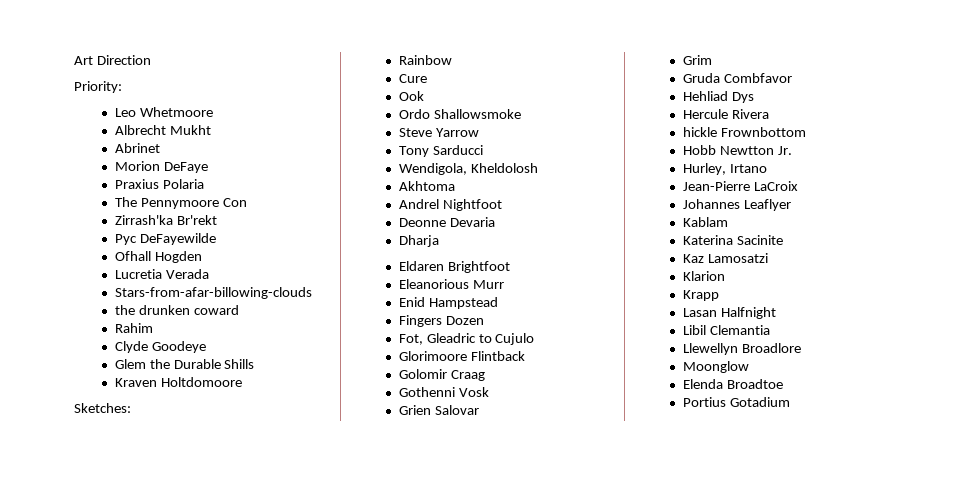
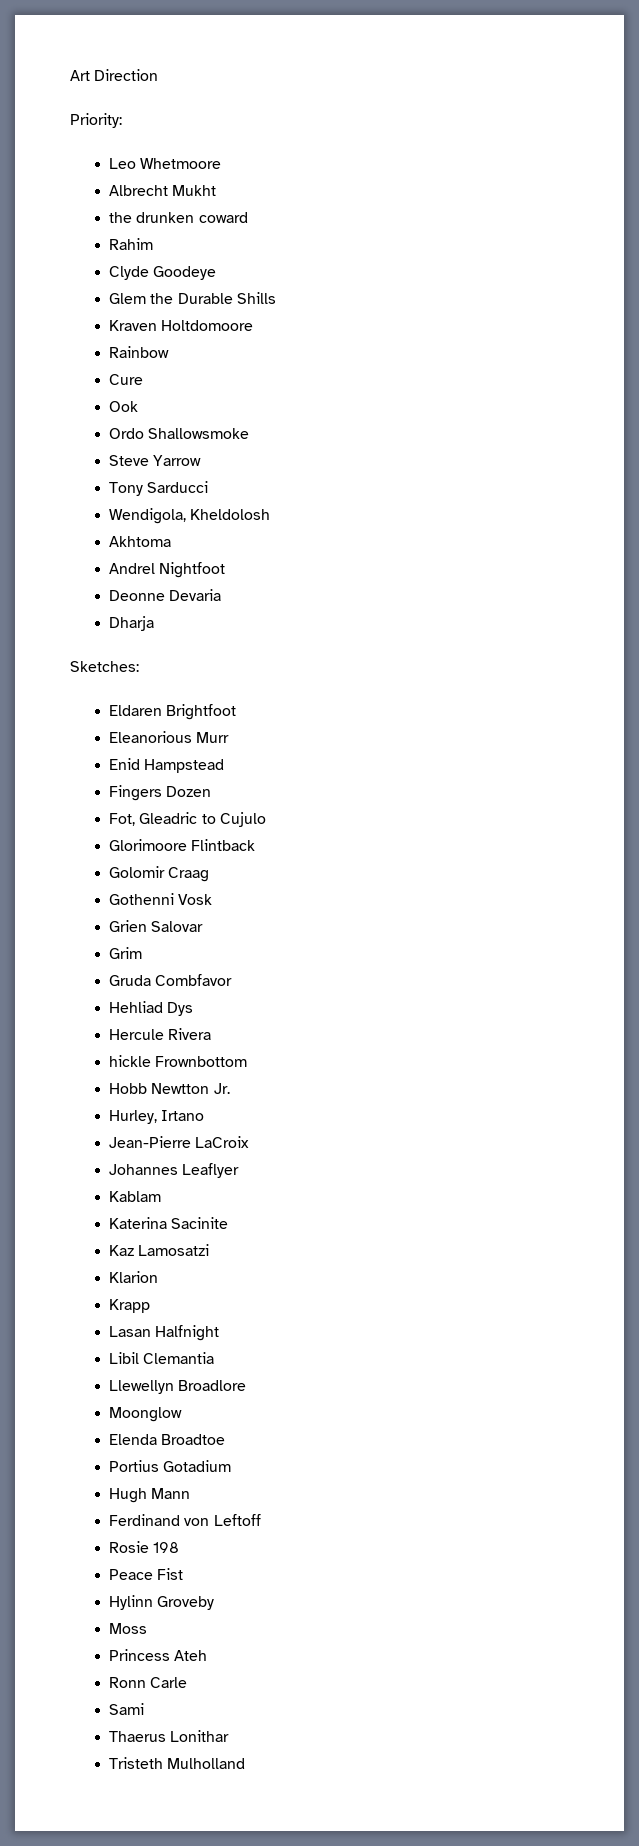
- Abrinet
- Morion DeFaye
- Praxius Polaria
- The Pennymoore Con
- Zirrash'ka Br'rekt
- Pyc DeFayewilde
- Ofhall Hogden
- Lucretia Verada
- Stars-from-afar-billowing-clouds
- Sketches:
+ Sketches:
+ Hugh Mann
+ Ferdinand von Leftoff
+ Rosie 198
+ Peace Fist
+ Hylinn Groveby
+ Moss
+ Princess Ateh
+ Ronn Carle
+ Sami
+ Thaerus Lonithar
+ Tristeth Mulholland

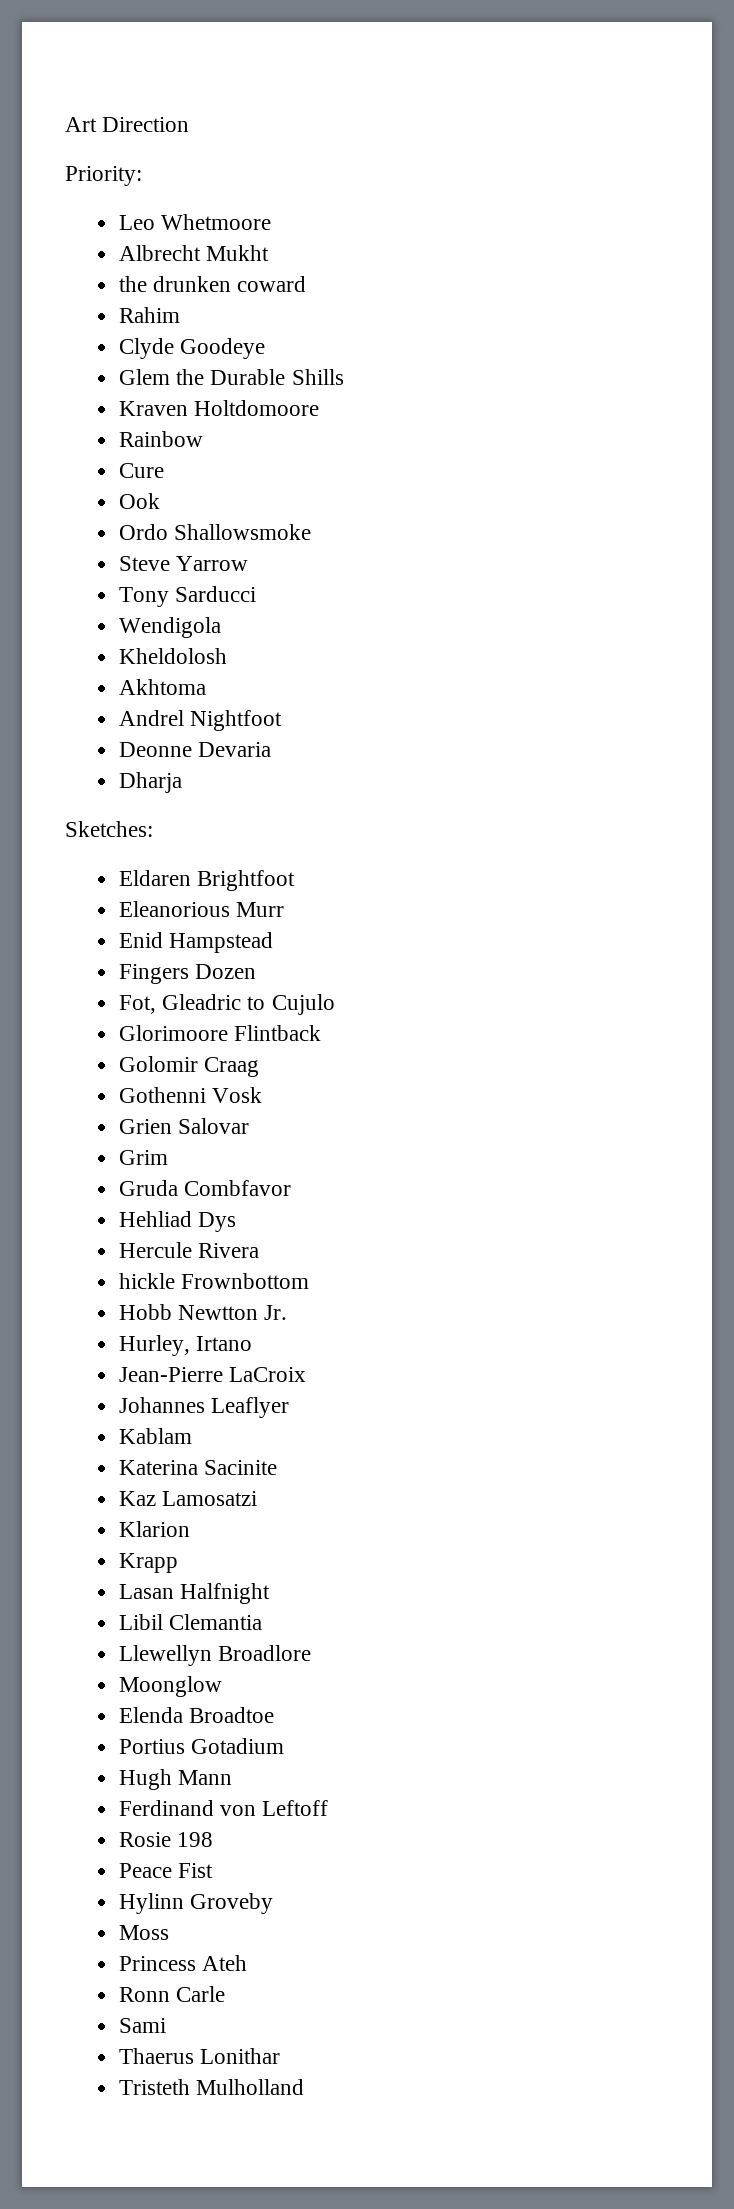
- Wendigola, Kheldolosh
+ Wendigola
+ Kheldolosh

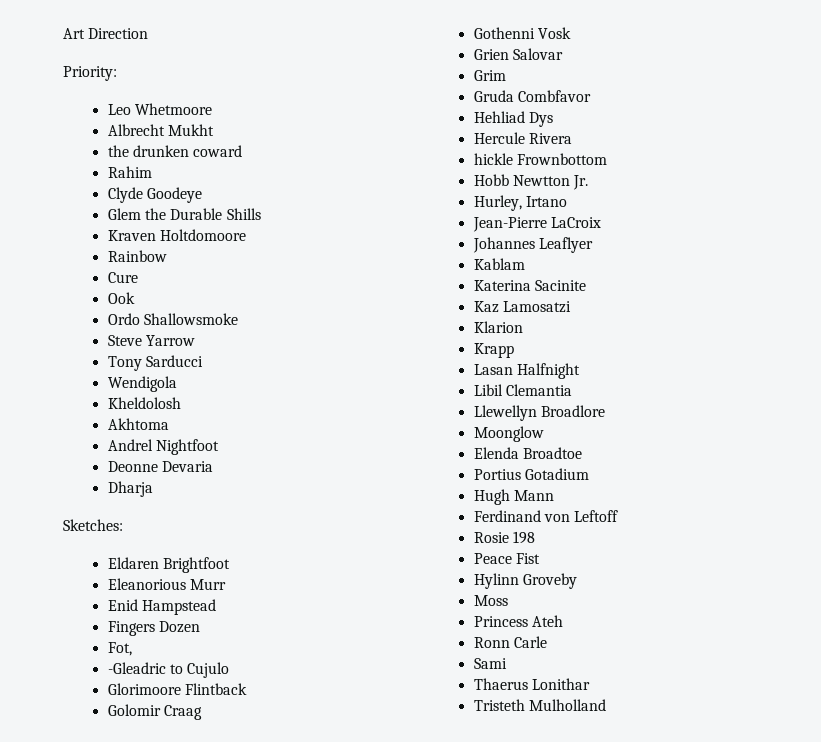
- Fot, Gleadric to Cujulo
+ Fot,
+ -Gleadric to Cujulo

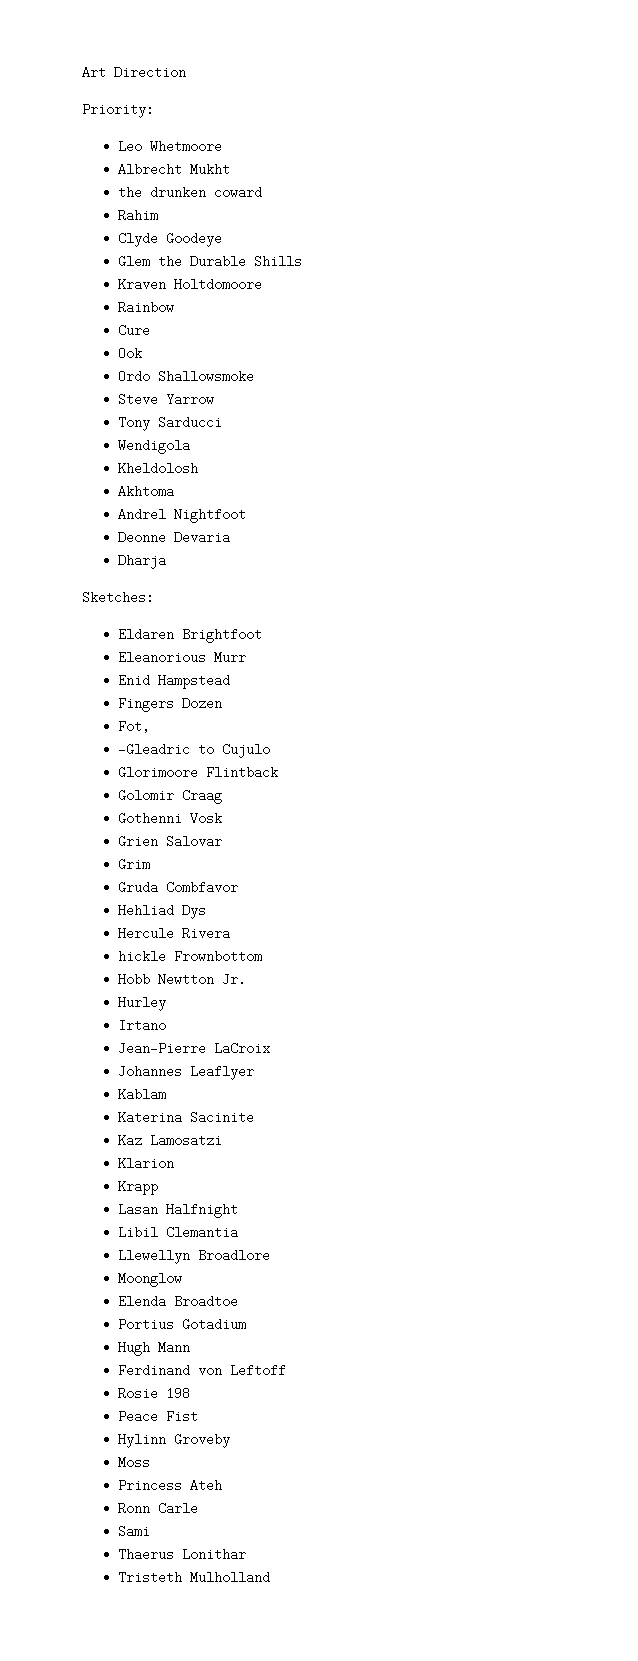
- Hurley, Irtano
+ Hurley
+ Irtano

